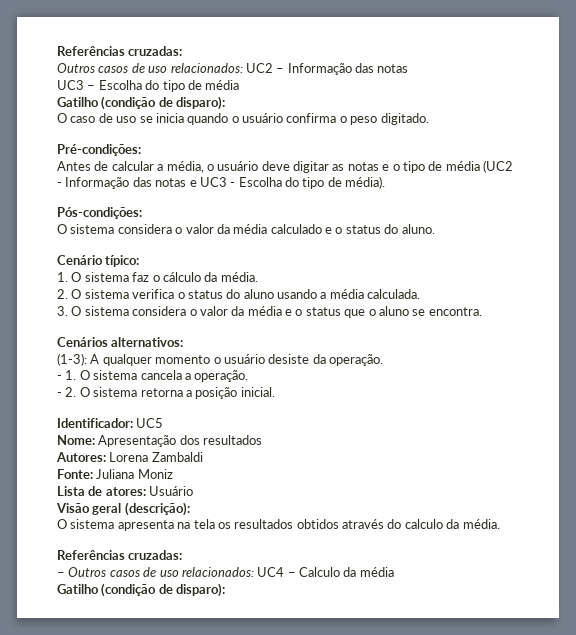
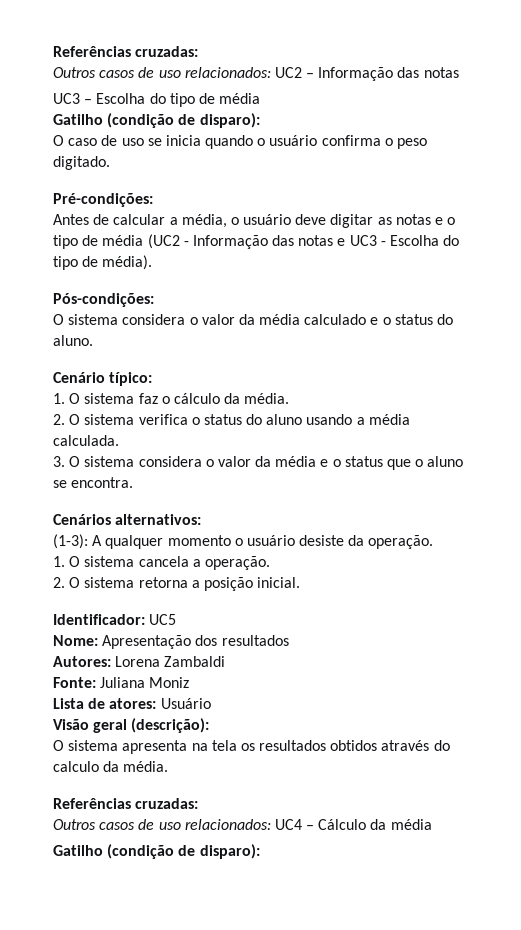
- - 1. O sistema cancela a operação.
+ 1. O sistema cancela a operação.
- - 2. O sistema retorna a posição inicial.
+ 2. O sistema retorna a posição inicial.
- – Outros casos de uso relacionados: UC4 – Calculo da média
+ Outros casos de uso relacionados: UC4 – Cálculo da média

